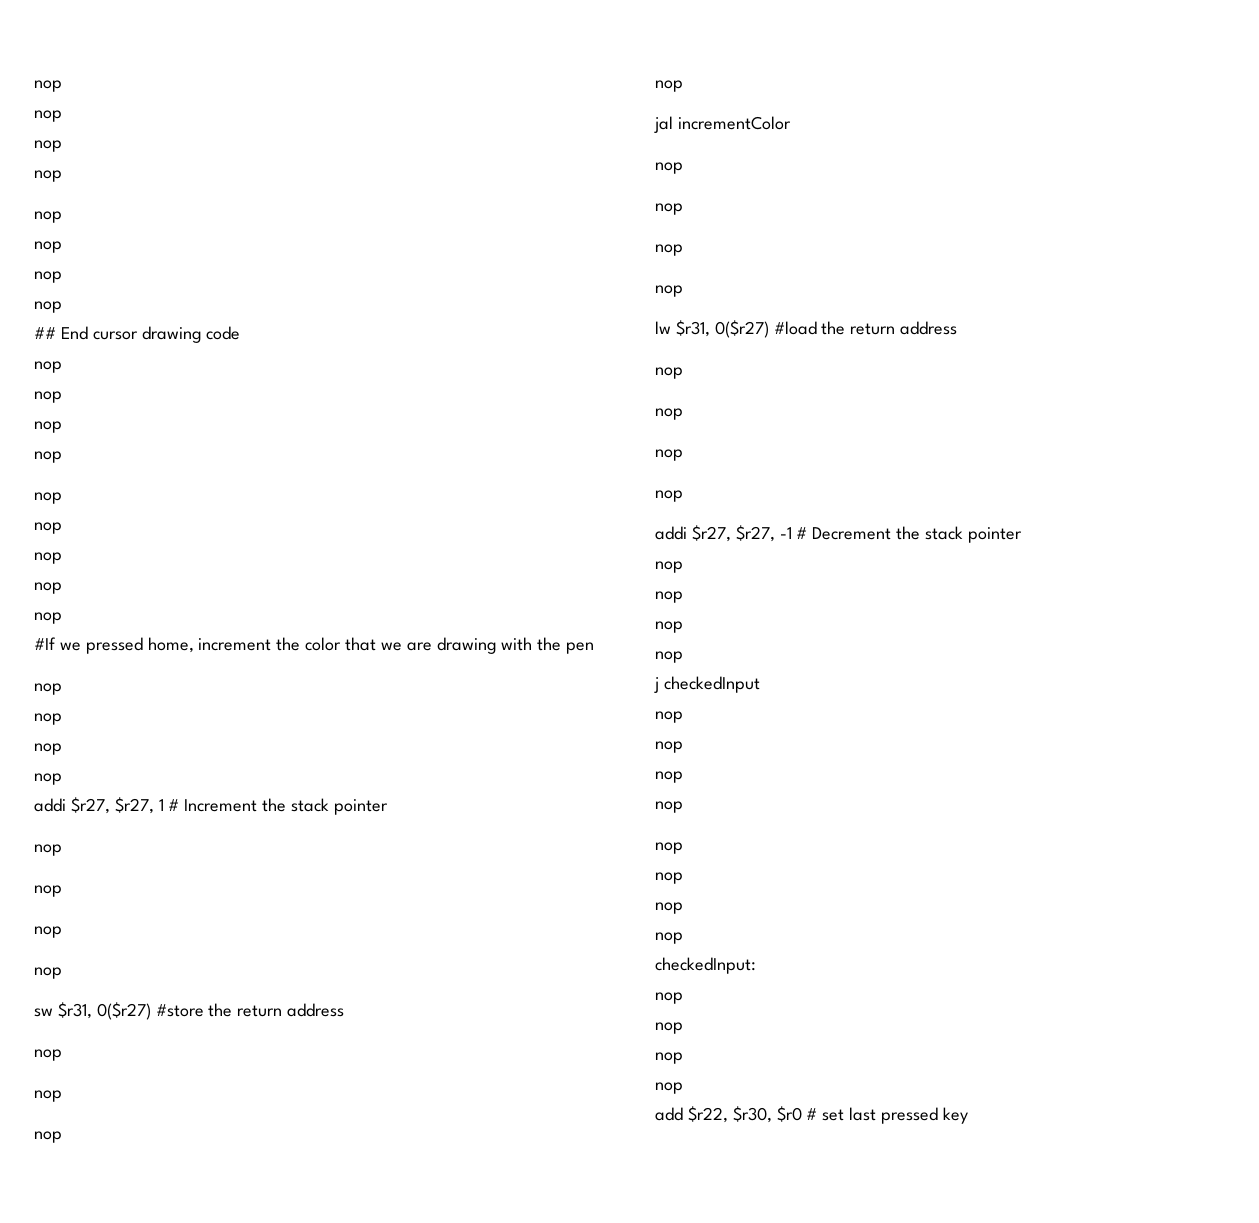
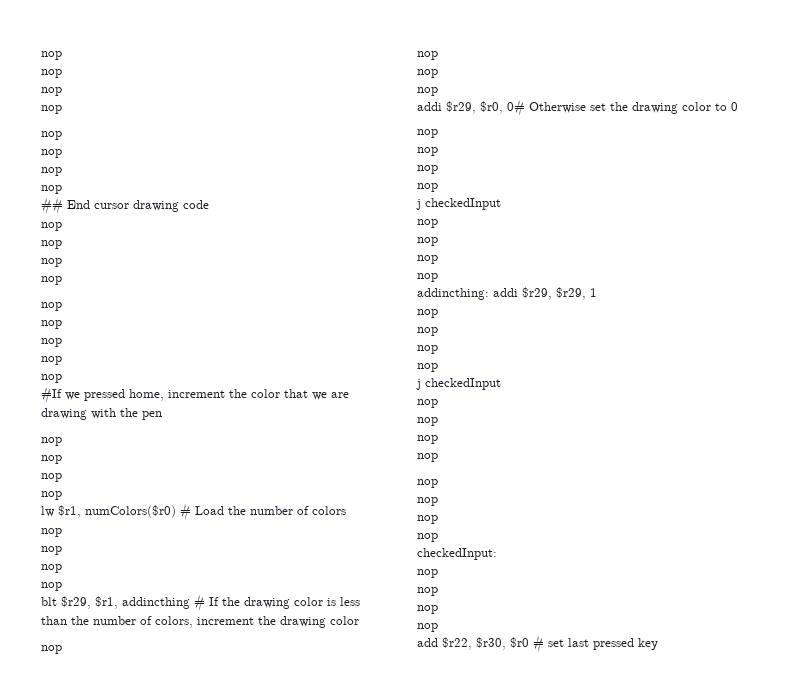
- addi $r27, $r27, 1 # Increment the stack pointer
+ lw $r1, numColors($r0) # Load the number of colors
  nop
  nop
  nop
  nop
- sw $r31, 0($r27) #store the return address
+ blt $r29, $r1, addincthing # If the drawing color is less than the number of colors, increment the drawing color
  nop
  nop
  nop
  nop
- jal incrementColor
+ addi $r29, $r0, 0# Otherwise set the drawing color to 0
  nop
  nop
  nop
  nop
- lw $r31, 0($r27) #load the return address
+ j checkedInput
  nop
  nop
  nop
  nop
- addi $r27, $r27, -1 # Decrement the stack pointer
+ addincthing: addi $r29, $r29, 1

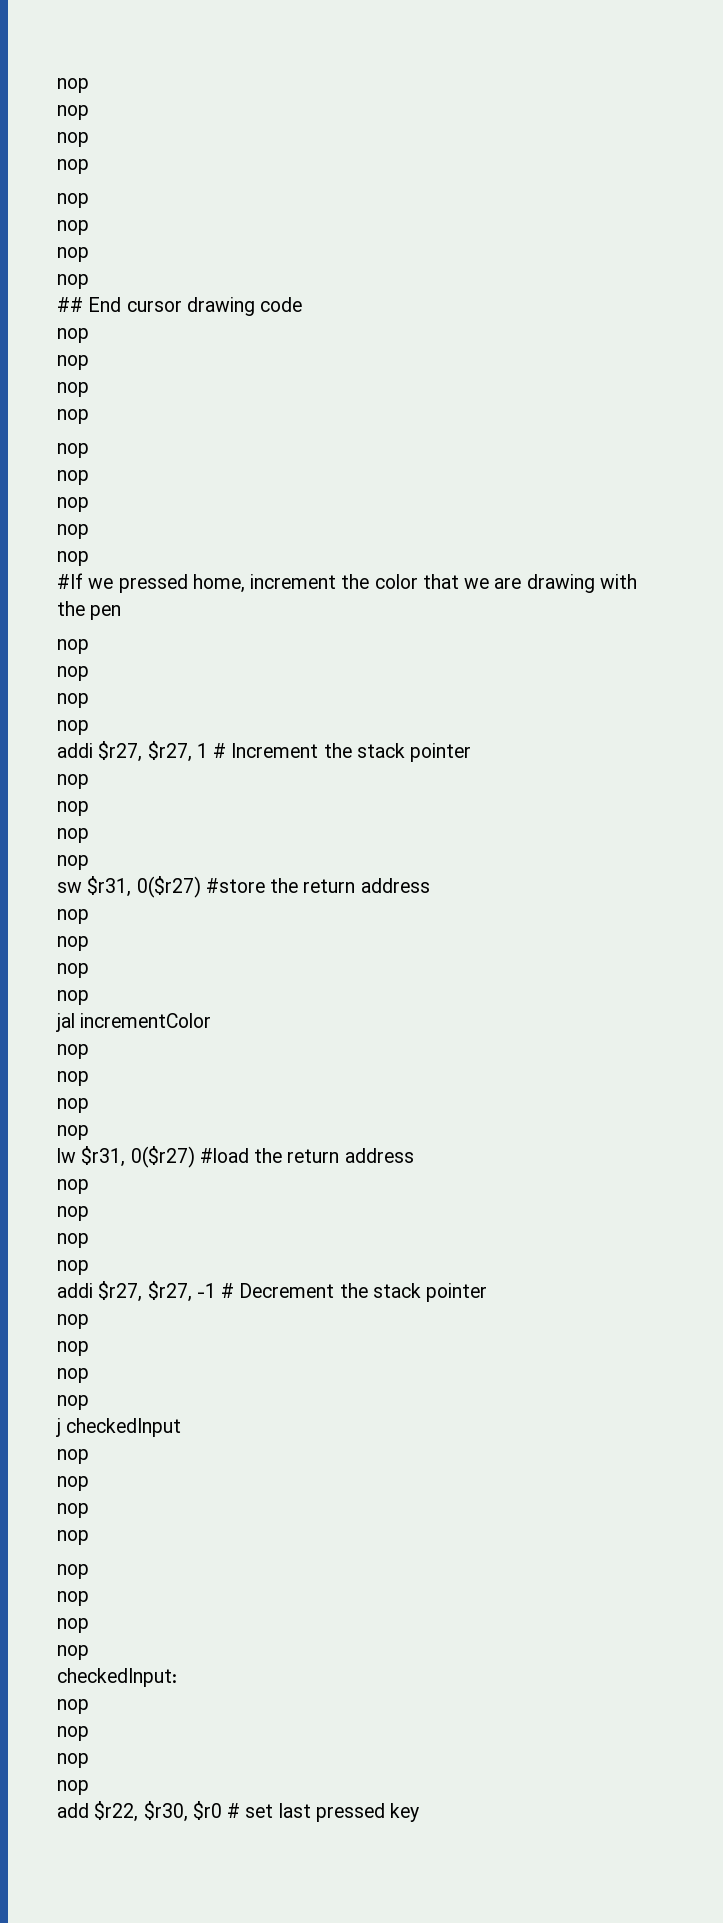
- lw $r1, numColors($r0) # Load the number of colors
+ addi $r27, $r27, 1 # Increment the stack pointer
  nop
  nop
  nop
  nop
- blt $r29, $r1, addincthing # If the drawing color is less than the number of colors, increment the drawing color
+ sw $r31, 0($r27) #store the return address
  nop
  nop
  nop
  nop
- addi $r29, $r0, 0# Otherwise set the drawing color to 0
+ jal incrementColor
  nop
  nop
  nop
  nop
- j checkedInput
+ lw $r31, 0($r27) #load the return address
  nop
  nop
  nop
  nop
- addincthing: addi $r29, $r29, 1
+ addi $r27, $r27, -1 # Decrement the stack pointer

